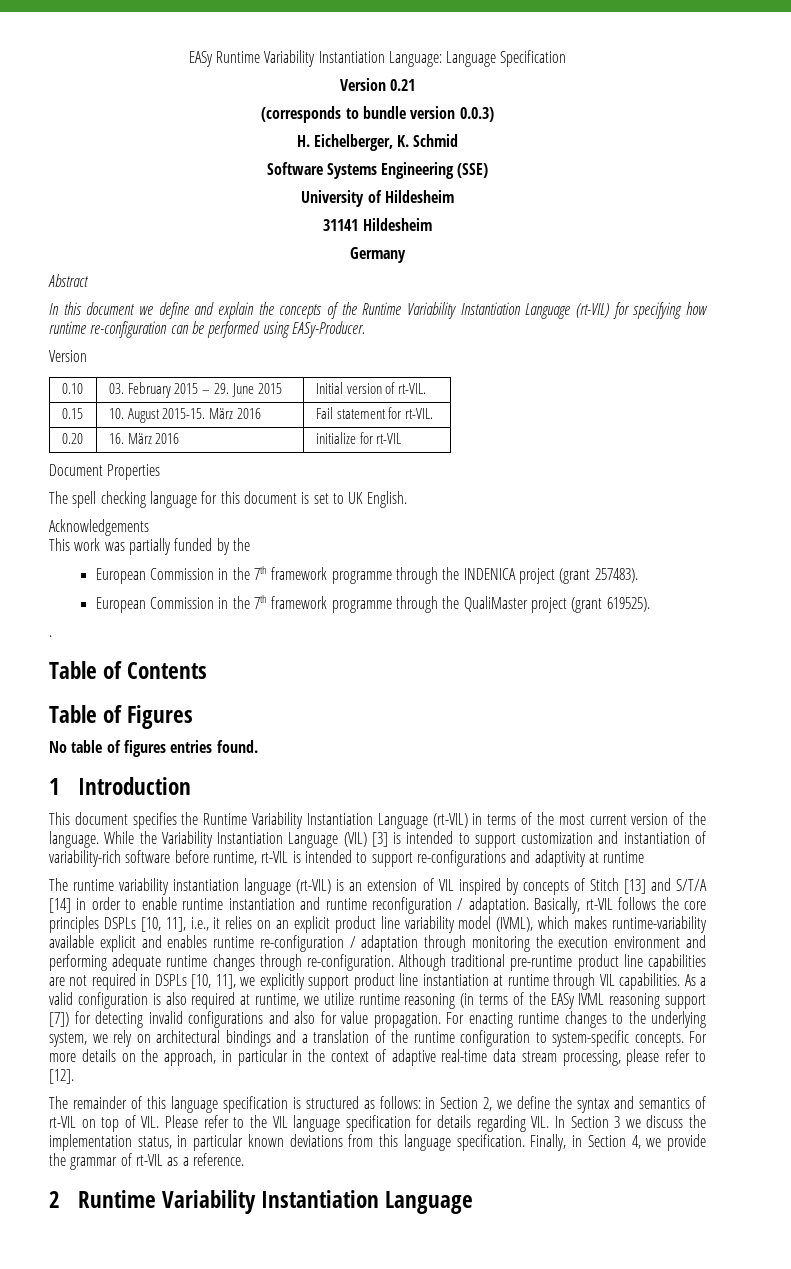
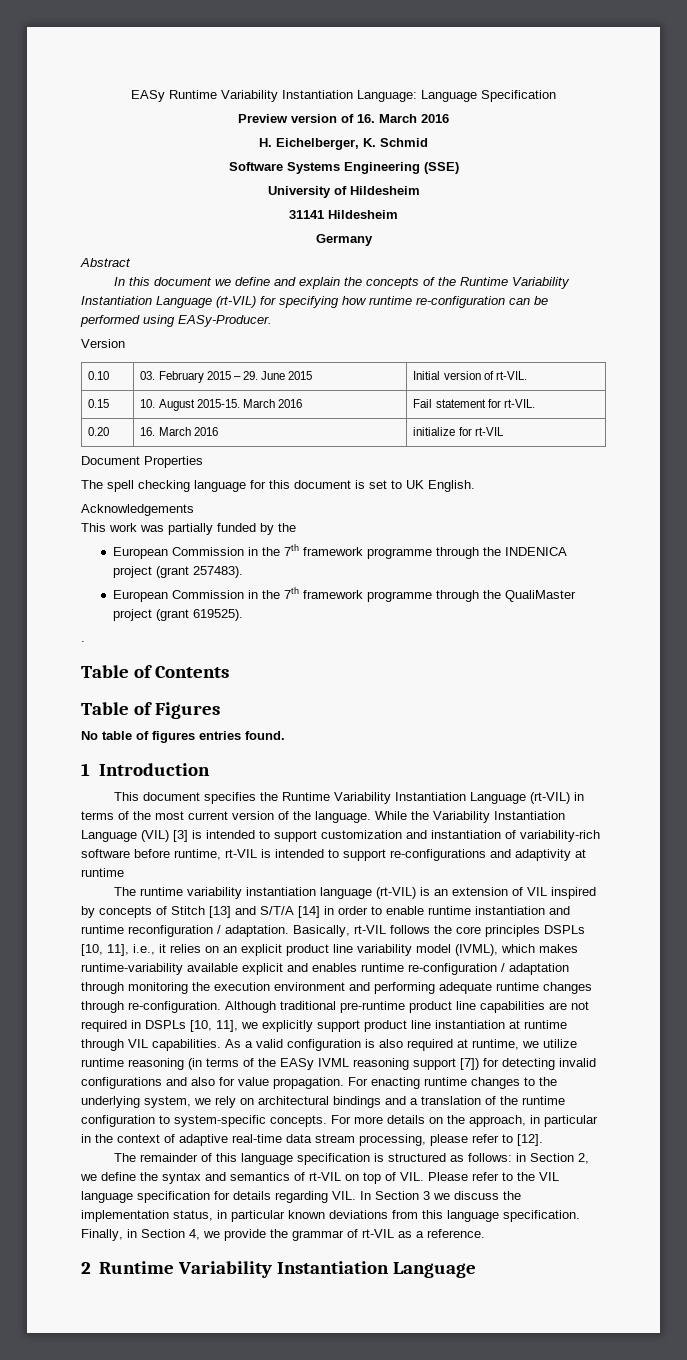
- Version 0.21
- (corresponds to bundle version 0.0.3)
+ Preview version of 16. March 2016
- 0.15 | 10. August 2015-15. März 2016 | Fail statement for rt-VIL.
+ 0.15 | 10. August 2015-15. March 2016 | Fail statement for rt-VIL.
- 0.20 | 16. März 2016 | initialize for rt-VIL
+ 0.20 | 16. March 2016 | initialize for rt-VIL

